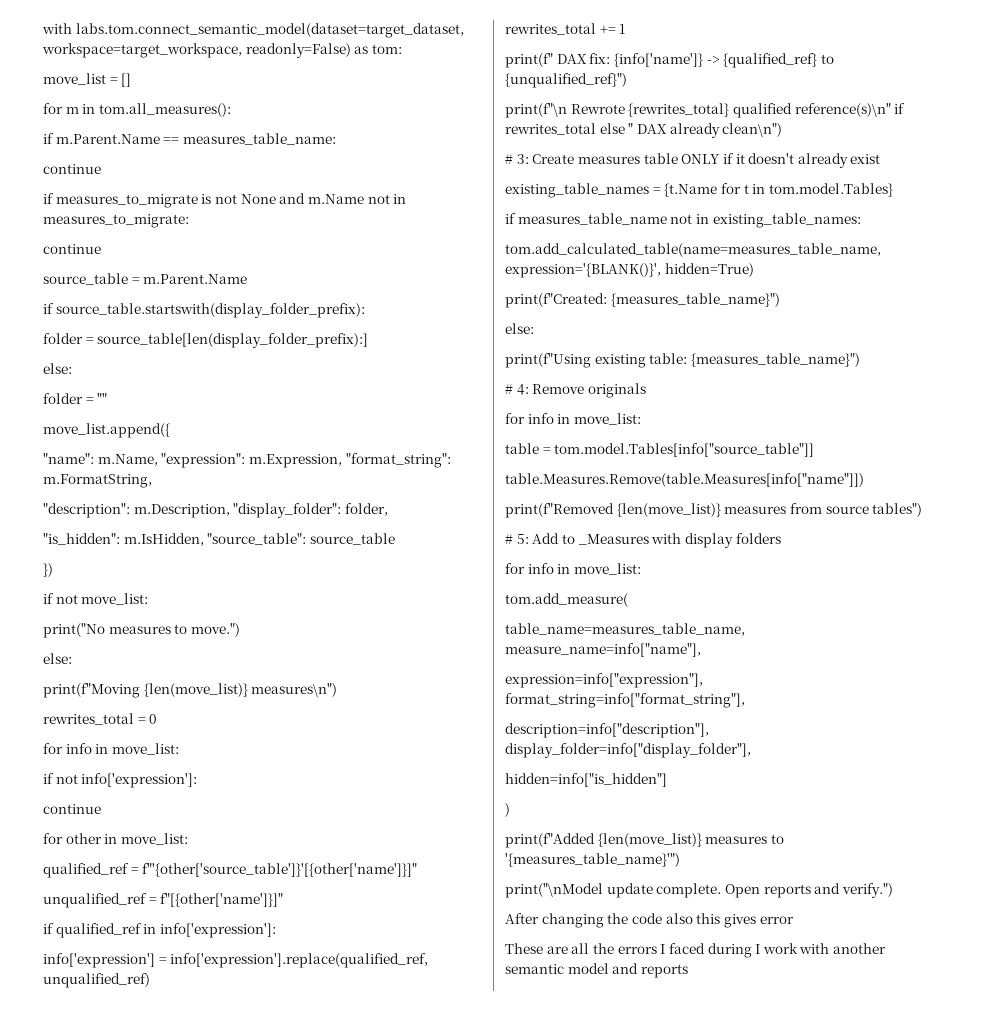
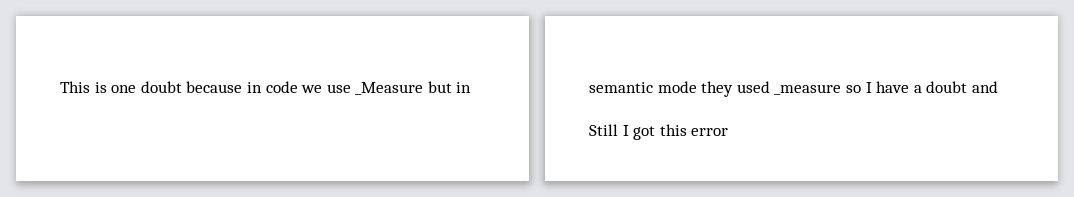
- with labs.tom.connect_semantic_model(dataset=target_dataset, workspace=target_workspace, readonly=False) as tom:
- move_list = []
- for m in tom.all_measures():
- if m.Parent.Name == measures_table_name:
- continue
- if measures_to_migrate is not None and m.Name not in measures_to_migrate:
- continue
- source_table = m.Parent.Name
- if source_table.startswith(display_folder_prefix):
- folder = source_table[len(display_folder_prefix):]
- else:
- folder = ""
- move_list.append({
- "name": m.Name, "expression": m.Expression, "format_string": m.FormatString,
- "description": m.Description, "display_folder": folder,
- "is_hidden": m.IsHidden, "source_table": source_table
- })
- if not move_list:
- print("No measures to move.")
- else:
- print(f"Moving {len(move_list)} measures\n")
- rewrites_total = 0
- for info in move_list:
- if not info['expression']:
- continue
- for other in move_list:
- qualified_ref = f"'{other['source_table']}'[{other['name']}]"
- unqualified_ref = f"[{other['name']}]"
- if qualified_ref in info['expression']:
- info['expression'] = info['expression'].replace(qualified_ref, unqualified_ref)
- rewrites_total += 1
- print(f" DAX fix: {info['name']} -> {qualified_ref} to {unqualified_ref}")
- print(f"\n Rewrote {rewrites_total} qualified reference(s)\n" if rewrites_total else " DAX already clean\n")
- # 3: Create measures table ONLY if it doesn't already exist
- existing_table_names = {t.Name for t in tom.model.Tables}
- if measures_table_name not in existing_table_names:
- tom.add_calculated_table(name=measures_table_name, expression='{BLANK()}', hidden=True)
- print(f"Created: {measures_table_name}")
- else:
- print(f"Using existing table: {measures_table_name}")
- # 4: Remove originals
- for info in move_list:
- table = tom.model.Tables[info["source_table"]]
- table.Measures.Remove(table.Measures[info["name"]])
- print(f"Removed {len(move_list)} measures from source tables")
- # 5: Add to _Measures with display folders
- for info in move_list:
- tom.add_measure(
- table_name=measures_table_name, measure_name=info["name"],
- expression=info["expression"], format_string=info["format_string"],
- description=info["description"], display_folder=info["display_folder"],
- hidden=info["is_hidden"]
- )
- print(f"Added {len(move_list)} measures to '{measures_table_name}'")
- print("\nModel update complete. Open reports and verify.")
- After changing the code also this gives error
- These are all the errors I faced during I work with another semantic model and reports
+ This is one doubt because in code we use _Measure but in semantic mode they used _measure so I have a doubt and
+ Still I got this error

